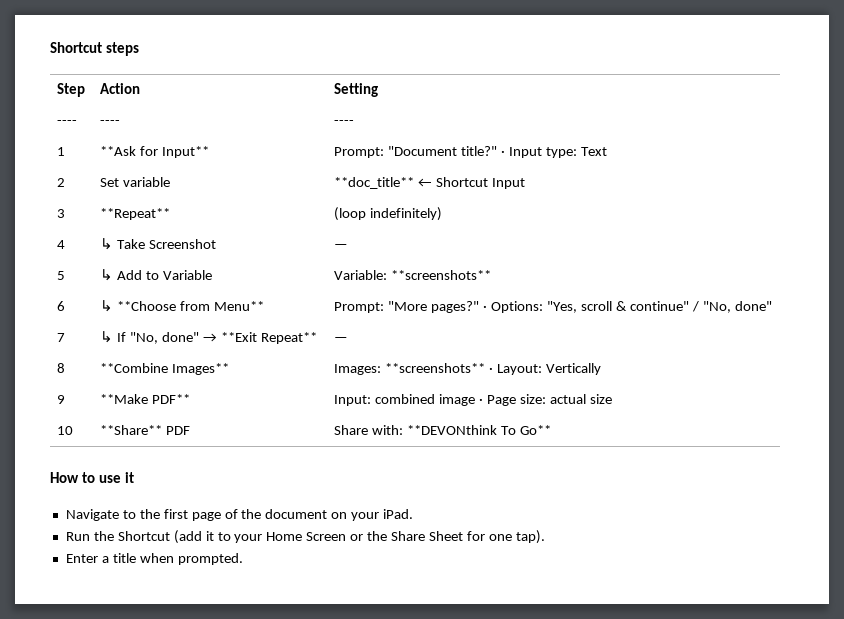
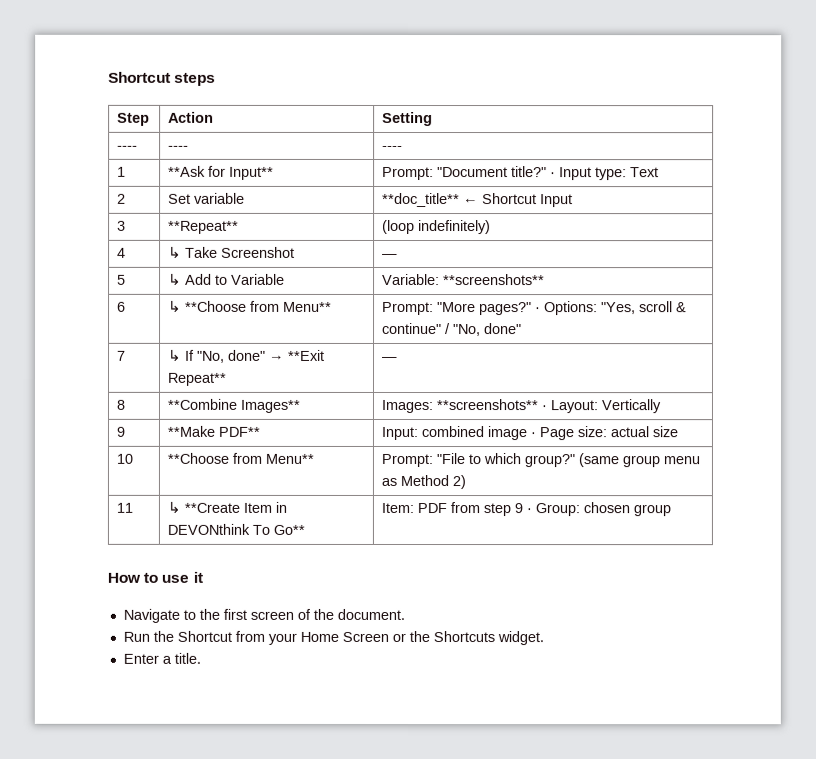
- 10 | **Share** PDF | Share with: **DEVONthink To Go**
+ 10 | **Choose from Menu** | Prompt: "File to which group?" (same group menu as Method 2)
+ 11 | ↳ **Create Item in DEVONthink To Go** | Item: PDF from step 9 · Group: chosen group
- Navigate to the first page of the document on your iPad.
+ Navigate to the first screen of the document.
- Run the Shortcut (add it to your Home Screen or the Share Sheet for one tap).
+ Run the Shortcut from your Home Screen or the Shortcuts widget.
- Enter a title when prompted.
+ Enter a title.

